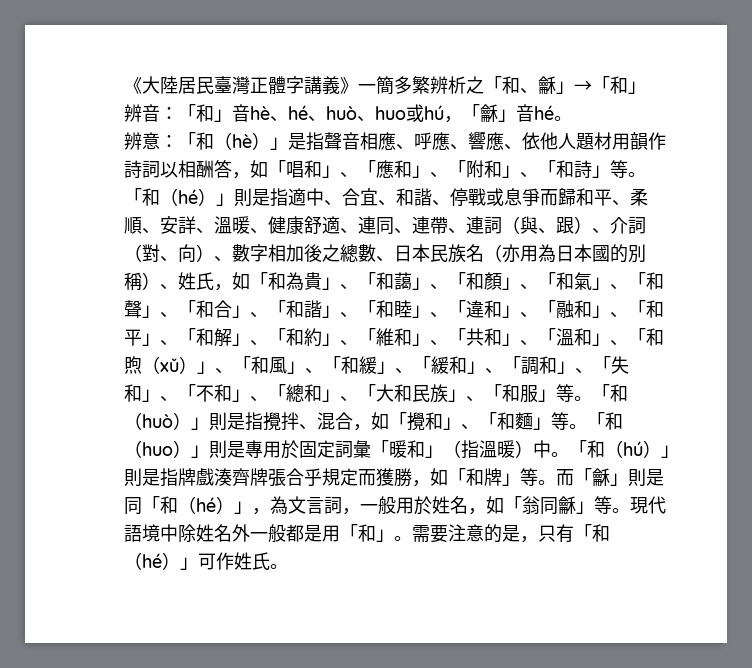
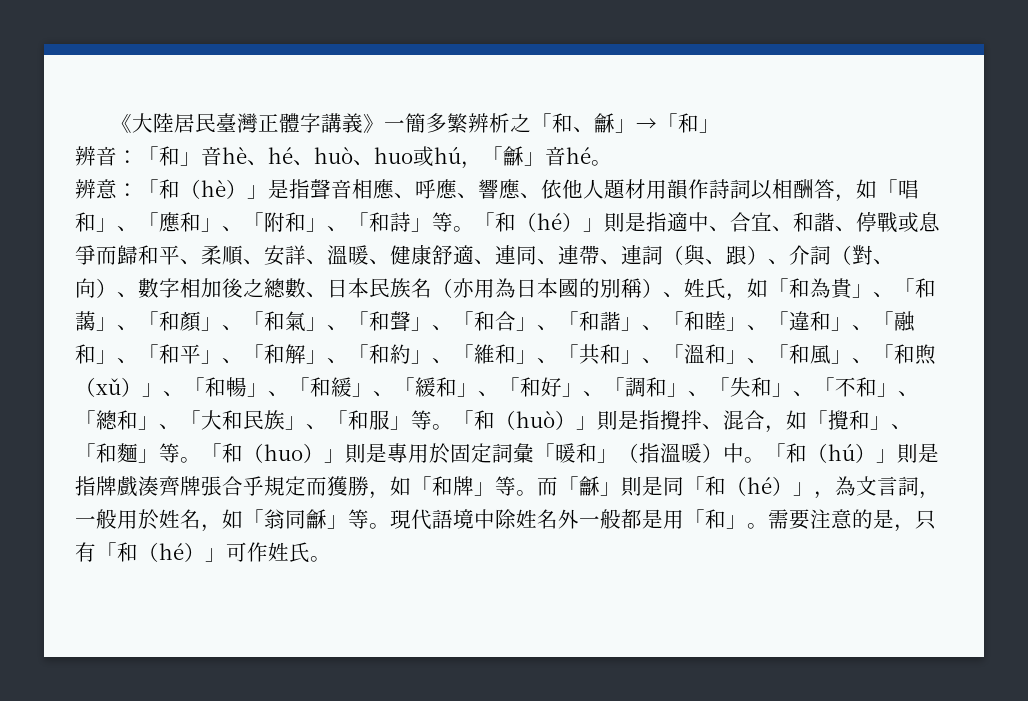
- 「和（hé）」則是指適中、合宜、和諧、停戰或息爭而歸和平、柔順、安詳、溫暖、健康舒適、連同、連帶、連詞（與、跟）、介詞（對、向）、數字相加後之總數、日本民族名（亦用為日本國的別稱）、姓氏，如「和為貴」、「和藹」、「和顏」、「和氣」、「和聲」、「和合」、「和諧」、「和睦」、「違和」、「融和」、「和平」、「和解」、「和約」、「維和」、「共和」、「溫和」、「和煦（xǔ）」、「和風」、「和緩」、「緩和」、「調和」、「失和」、「不和」、「總和」、「大和民族」、「和服」等。
+ 「和（hé）」則是指適中、合宜、和諧、停戰或息爭而歸和平、柔順、安詳、溫暖、健康舒適、連同、連帶、連詞（與、跟）、介詞（對、向）、數字相加後之總數、日本民族名（亦用為日本國的別稱）、姓氏，如「和為貴」、「和藹」、「和顏」、「和氣」、「和聲」、「和合」、「和諧」、「和睦」、「違和」、「融和」、「和平」、「和解」、「和約」、「維和」、「共和」、「溫和」、「和風」、「和煦（xǔ）」、「和暢」、「和緩」、「緩和」、「和好」、「調和」、「失和」、「不和」、「總和」、「大和民族」、「和服」等。

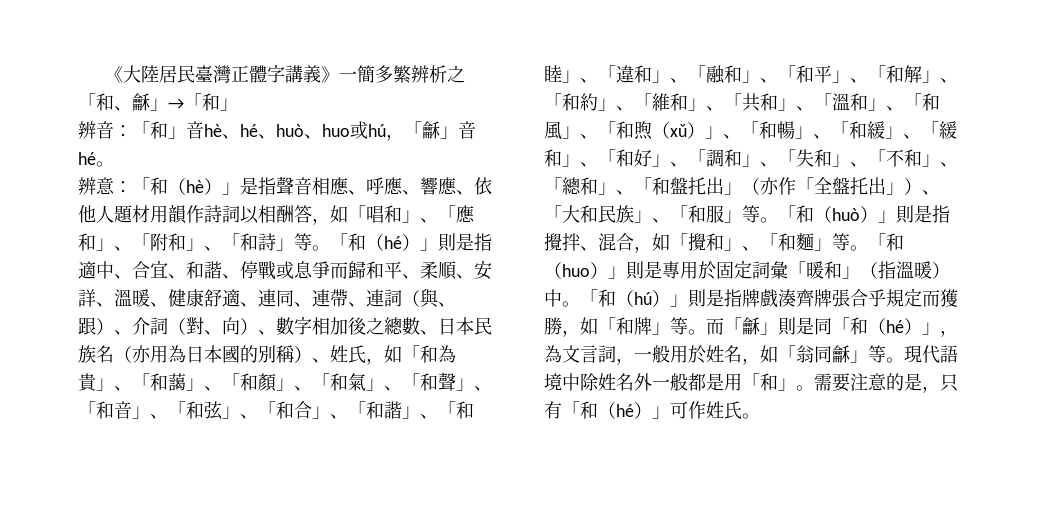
- 「和（hé）」則是指適中、合宜、和諧、停戰或息爭而歸和平、柔順、安詳、溫暖、健康舒適、連同、連帶、連詞（與、跟）、介詞（對、向）、數字相加後之總數、日本民族名（亦用為日本國的別稱）、姓氏，如「和為貴」、「和藹」、「和顏」、「和氣」、「和聲」、「和合」、「和諧」、「和睦」、「違和」、「融和」、「和平」、「和解」、「和約」、「維和」、「共和」、「溫和」、「和風」、「和煦（xǔ）」、「和暢」、「和緩」、「緩和」、「和好」、「調和」、「失和」、「不和」、「總和」、「大和民族」、「和服」等。
+ 「和（hé）」則是指適中、合宜、和諧、停戰或息爭而歸和平、柔順、安詳、溫暖、健康舒適、連同、連帶、連詞（與、跟）、介詞（對、向）、數字相加後之總數、日本民族名（亦用為日本國的別稱）、姓氏，如「和為貴」、「和藹」、「和顏」、「和氣」、「和聲」、「和音」、「和弦」、「和合」、「和諧」、「和睦」、「違和」、「融和」、「和平」、「和解」、「和約」、「維和」、「共和」、「溫和」、「和風」、「和煦（xǔ）」、「和暢」、「和緩」、「緩和」、「和好」、「調和」、「失和」、「不和」、「總和」、「和盤托出」（亦作「全盤托出」）、「大和民族」、「和服」等。

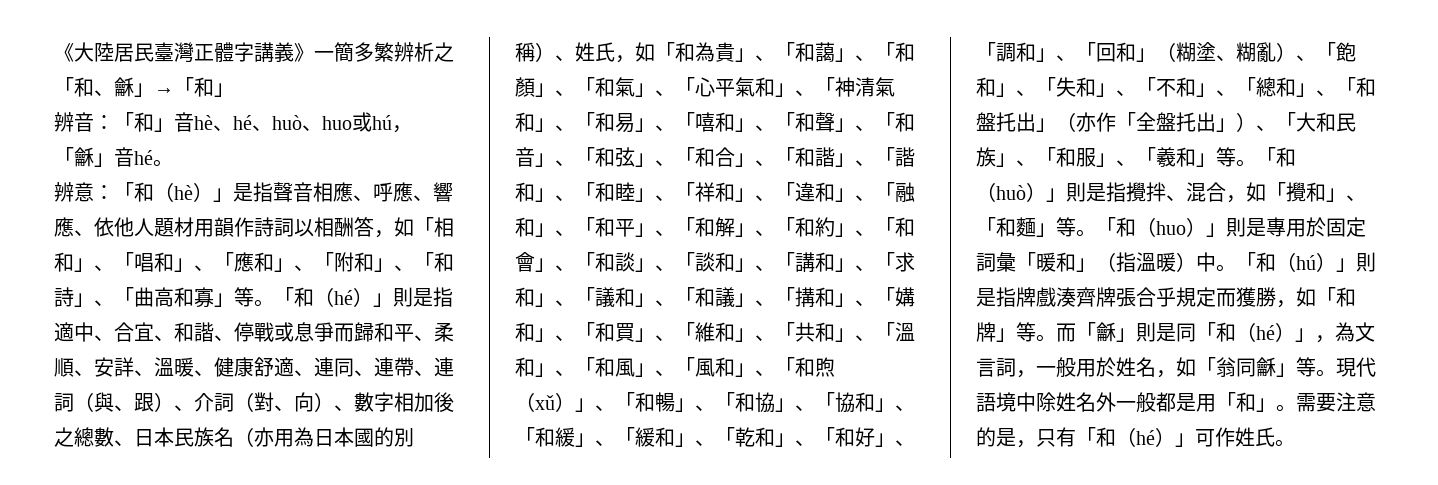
- 辨意：「和（hè）」是指聲音相應、呼應、響應、依他人題材用韻作詩詞以相酬答，如「唱和」、「應和」、「附和」、「和詩」等。
+ 辨意：「和（hè）」是指聲音相應、呼應、響應、依他人題材用韻作詩詞以相酬答，如「相和」、「唱和」、「應和」、「附和」、「和詩」、「曲高和寡」等。
- 「和（hé）」則是指適中、合宜、和諧、停戰或息爭而歸和平、柔順、安詳、溫暖、健康舒適、連同、連帶、連詞（與、跟）、介詞（對、向）、數字相加後之總數、日本民族名（亦用為日本國的別稱）、姓氏，如「和為貴」、「和藹」、「和顏」、「和氣」、「和聲」、「和音」、「和弦」、「和合」、「和諧」、「和睦」、「違和」、「融和」、「和平」、「和解」、「和約」、「維和」、「共和」、「溫和」、「和風」、「和煦（xǔ）」、「和暢」、「和緩」、「緩和」、「和好」、「調和」、「失和」、「不和」、「總和」、「和盤托出」（亦作「全盤托出」）、「大和民族」、「和服」等。
+ 「和（hé）」則是指適中、合宜、和諧、停戰或息爭而歸和平、柔順、安詳、溫暖、健康舒適、連同、連帶、連詞（與、跟）、介詞（對、向）、數字相加後之總數、日本民族名（亦用為日本國的別稱）、姓氏，如「和為貴」、「和藹」、「和顏」、「和氣」、「心平氣和」、「神清氣和」、「和易」、「嘻和」、「和聲」、「和音」、「和弦」、「和合」、「和諧」、「諧和」、「和睦」、「祥和」、「違和」、「融和」、「和平」、「和解」、「和約」、「和會」、「和談」、「談和」、「講和」、「求和」、「議和」、「和議」、「搆和」、「媾和」、「和買」、「維和」、「共和」、「溫和」、「和風」、「風和」、「和煦（xǔ）」、「和暢」、「和協」、「協和」、「和緩」、「緩和」、「乾和」、「和好」、「調和」、「回和」（糊塗、糊亂）、「飽和」、「失和」、「不和」、「總和」、「和盤托出」（亦作「全盤托出」）、「大和民族」、「和服」、「羲和」等。

